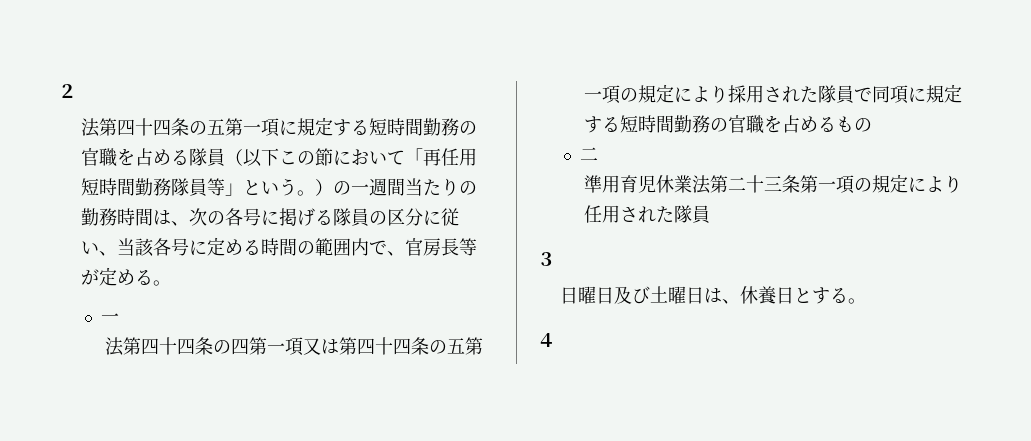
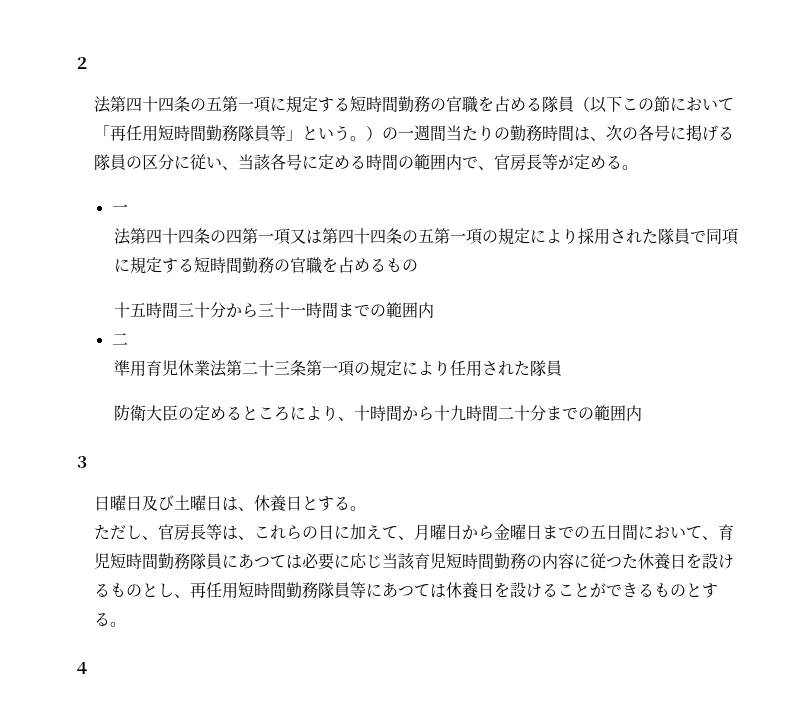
+ 十五時間三十分から三十一時間までの範囲内
+ 防衛大臣の定めるところにより、十時間から十九時間二十分までの範囲内
+ ただし、官房長等は、これらの日に加えて、月曜日から金曜日までの五日間において、育児短時間勤務隊員にあつては必要に応じ当該育児短時間勤務の内容に従つた休養日を設けるものとし、再任用短時間勤務隊員等にあつては休養日を設けることができるものとする。

